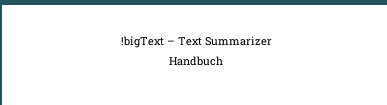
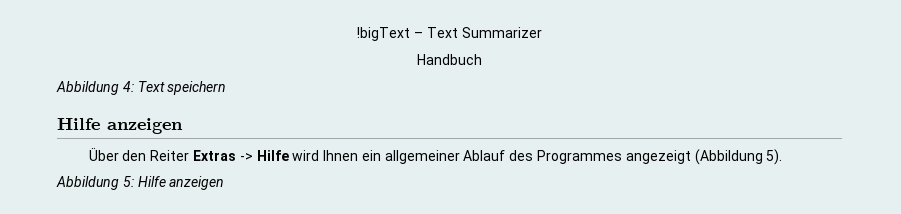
+ Abbildung 4: Text speichern
+ Hilfe anzeigen
+ Über den Reiter Extras -> Hilfe wird Ihnen ein allgemeiner Ablauf des Programmes angezeigt (Abbildung 5).
+ Abbildung 5: Hilfe anzeigen

